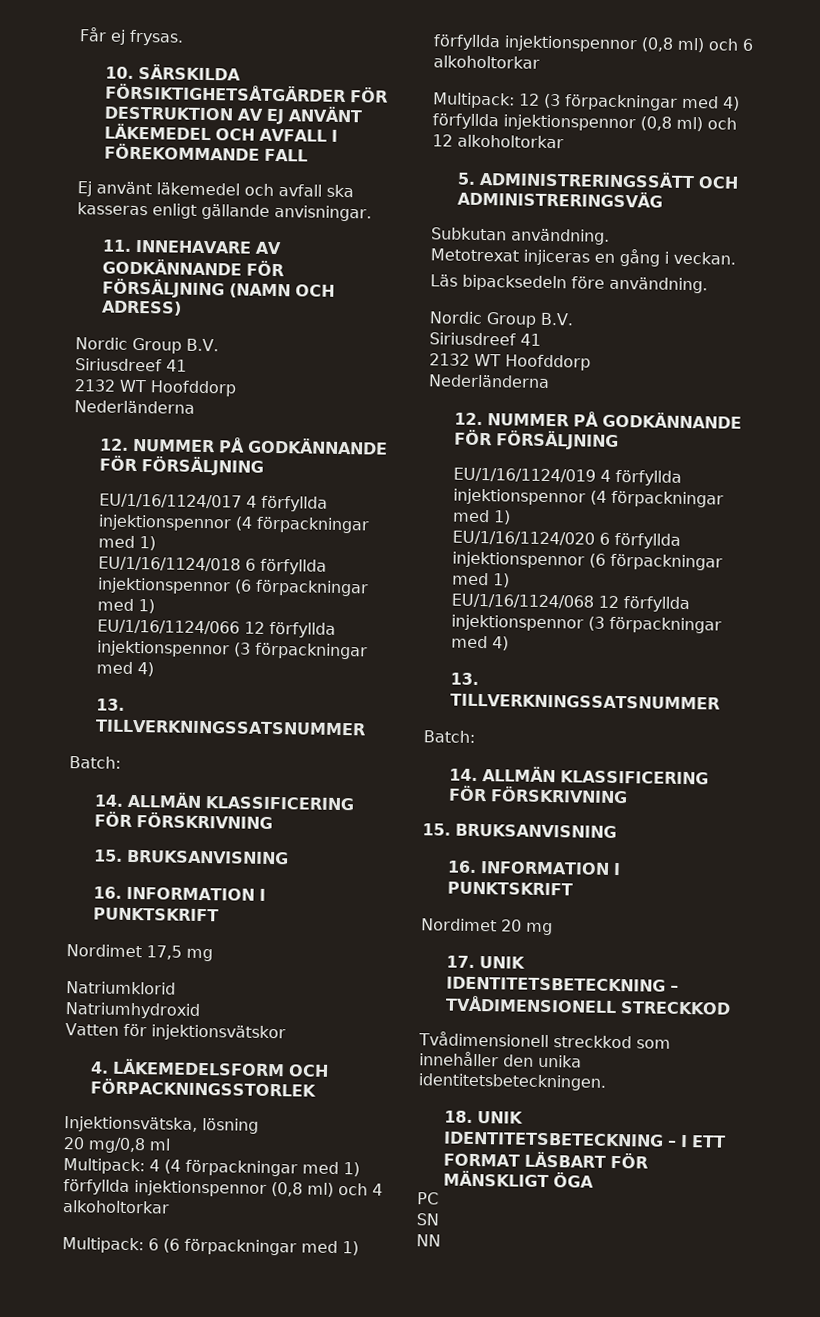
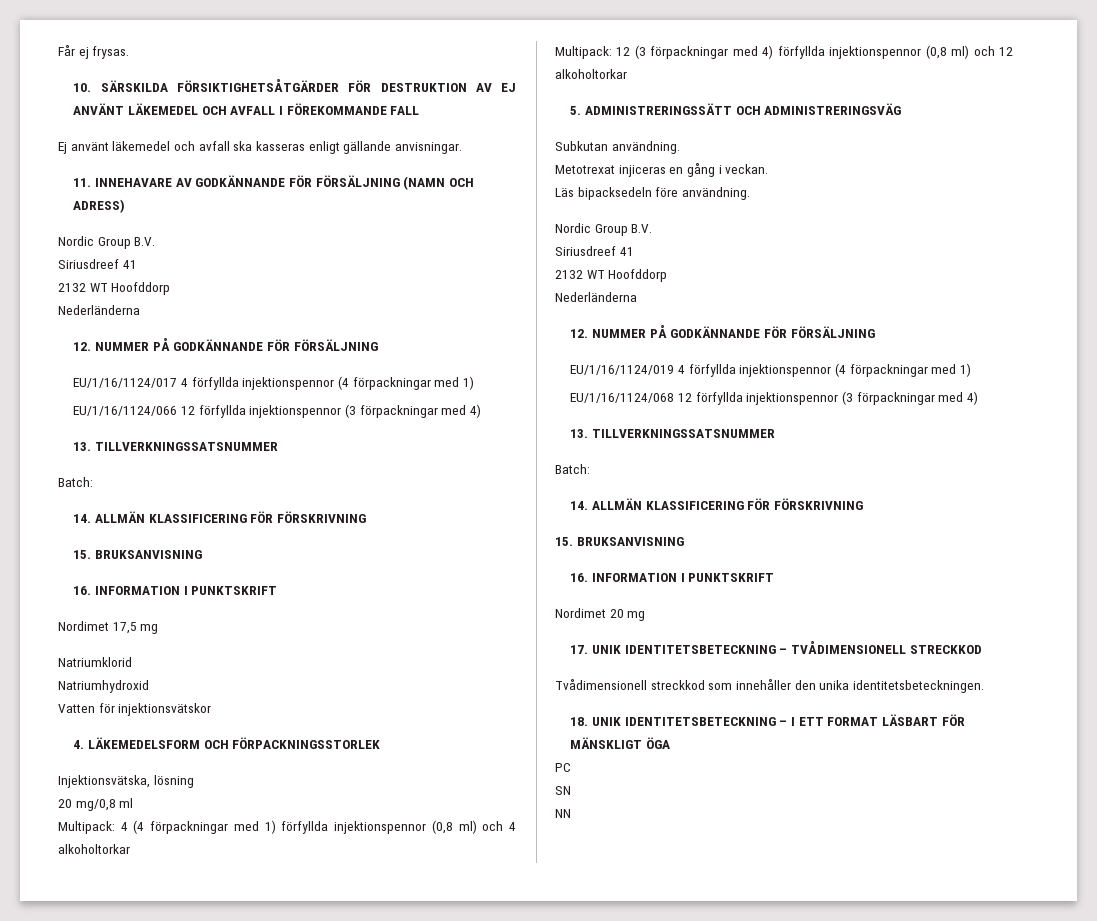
- EU/1/16/1124/018 6 förfyllda injektionspennor (6 förpackningar med 1)
- Multipack: 6 (6 förpackningar med 1) förfyllda injektionspennor (0,8 ml) och 6 alkoholtorkar
- EU/1/16/1124/020 6 förfyllda injektionspennor (6 förpackningar med 1)

